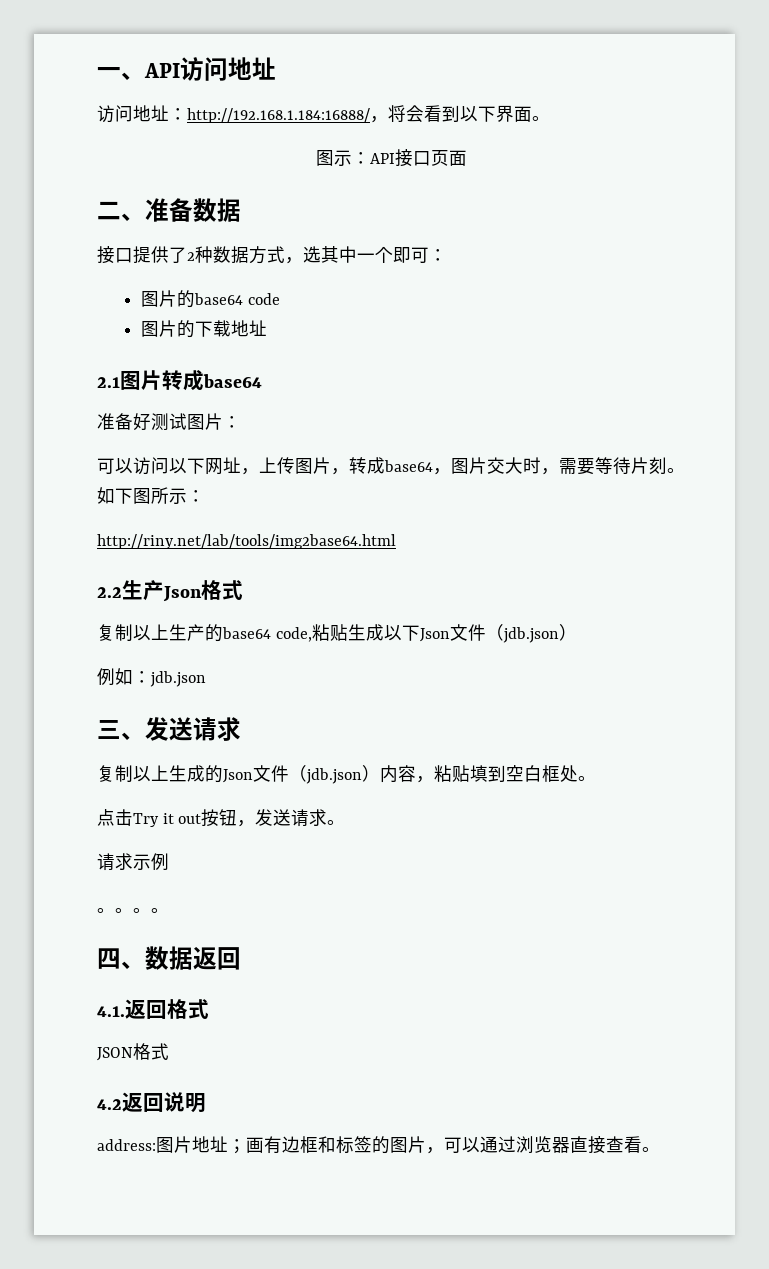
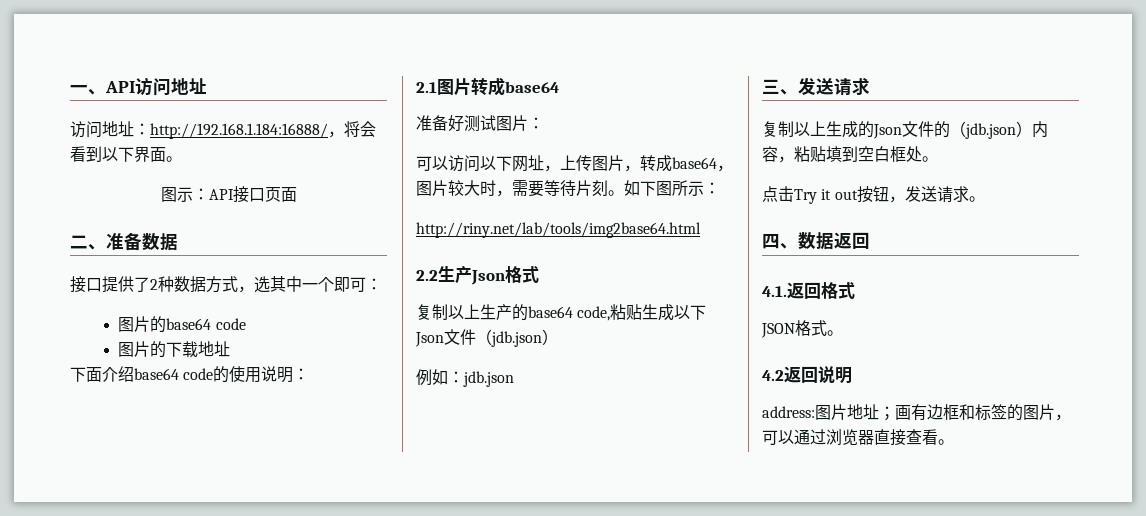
+ 下面介绍base64 code的使用说明：
- 可以访问以下网址，上传图片，转成base64，图片交大时，需要等待片刻。
+ 可以访问以下网址，上传图片，转成base64，图片较大时，需要等待片刻。
- 复制以上生成的Json文件（jdb.json）内容，粘贴填到空白框处。
+ 复制以上生成的Json文件的（jdb.json）内容，粘贴填到空白框处。
- 请求示例
- 。。。。
- JSON格式
+ JSON格式。

